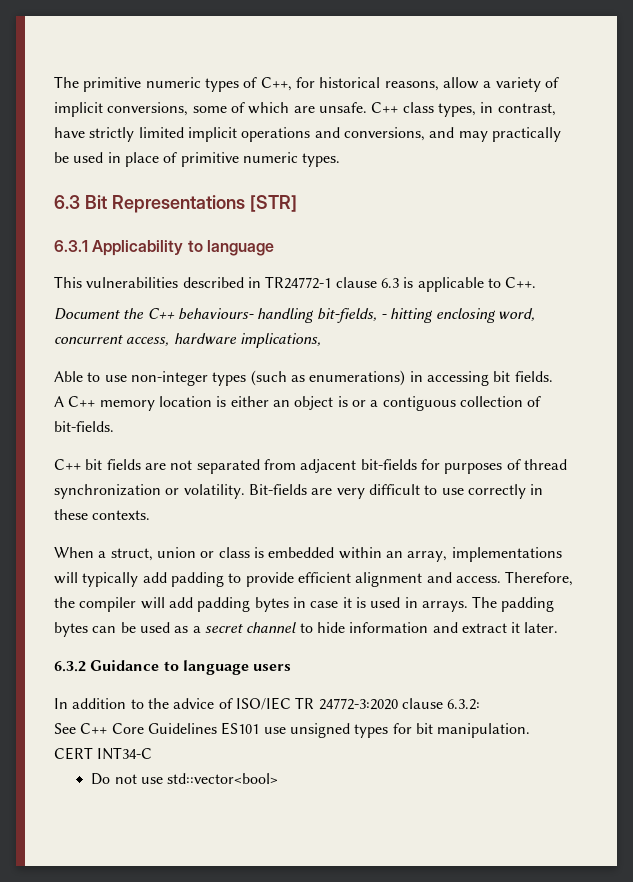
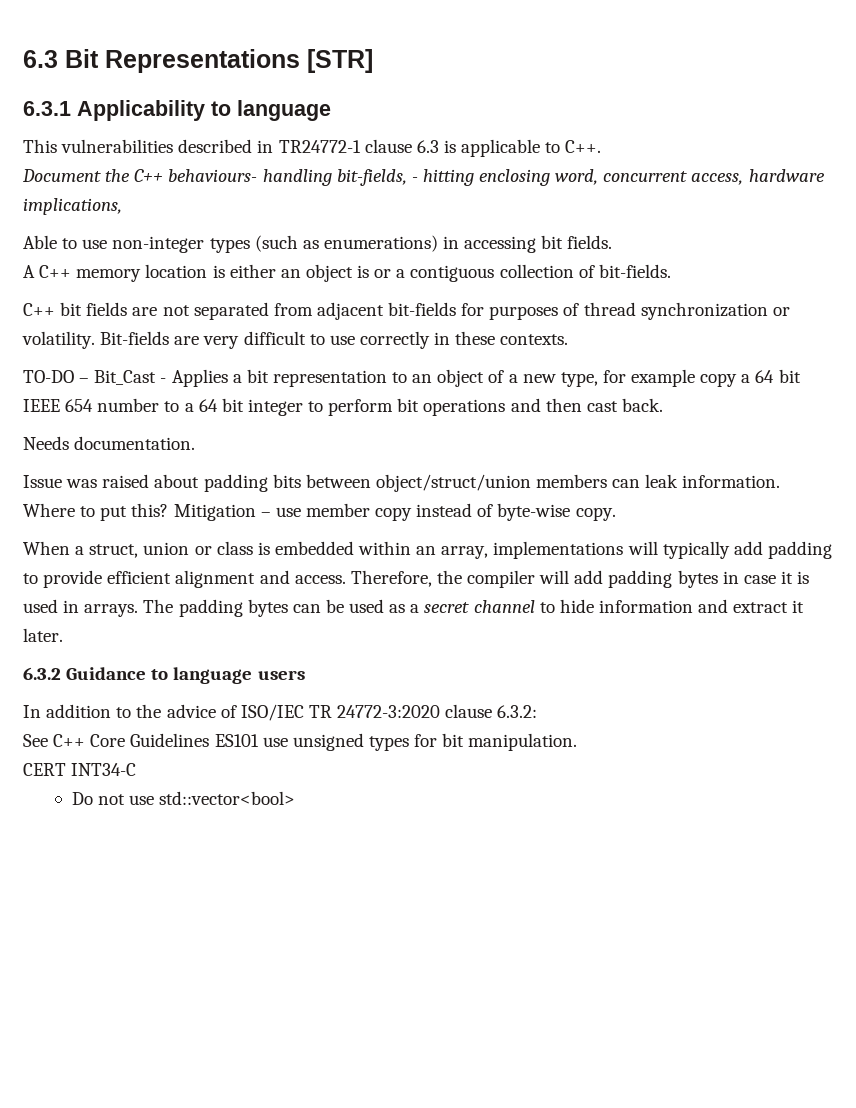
- The primitive numeric types of C++, for historical reasons, allow a variety of implicit conversions, some of which are unsafe. C++ class types, in contrast, have strictly limited implicit operations and conversions, and may practically be used in place of primitive numeric types.
+ TO-DO – Bit_Cast - Applies a bit representation to an object of a new type, for example copy a 64 bit IEEE 654 number to a 64 bit integer to perform bit operations and then cast back.
+ Needs documentation.
+ Issue was raised about padding bits between object/struct/union members can leak information. Where to put this? Mitigation – use member copy instead of byte-wise copy.

